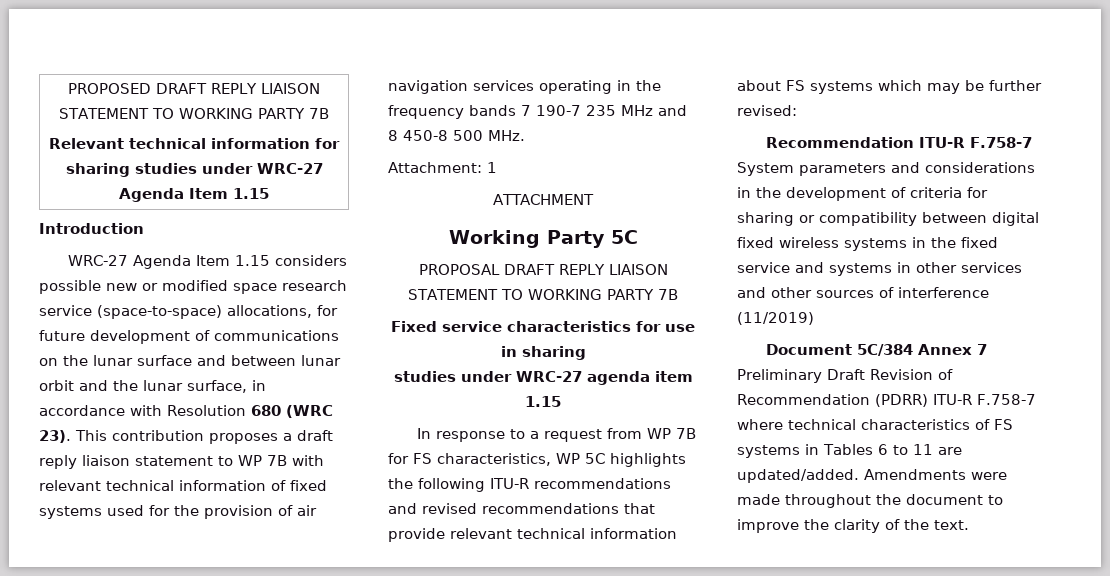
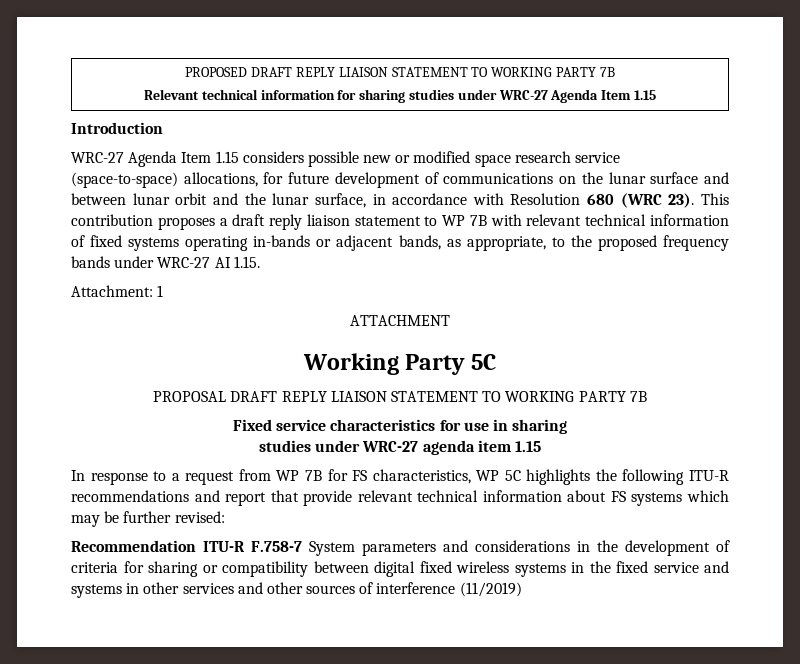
- This contribution proposes a draft reply liaison statement to WP 7B with relevant technical information of fixed systems used for the provision of air navigation services operating in the frequency bands 7 190-7 235 MHz and 8 450-8 500 MHz.
+ This contribution proposes a draft reply liaison statement to WP 7B with relevant technical information of fixed systems operating in-bands or adjacent bands, as appropriate, to the proposed frequency bands under WRC-27 AI 1.15.
- In response to a request from WP 7B for FS characteristics, WP 5C highlights the following ITU-R recommendations and revised recommendations that provide relevant technical information about FS systems which may be further revised:
+ In response to a request from WP 7B for FS characteristics, WP 5C highlights the following ITU-R recommendations and report that provide relevant technical information about FS systems which may be further revised:
- Document 5C/384 Annex 7 Preliminary Draft Revision of Recommendation (PDRR) ITU-R F.758-7 where technical characteristics of FS systems in Tables 6 to 11 are updated/added. Amendments were made throughout the document to improve the clarity of the text.

